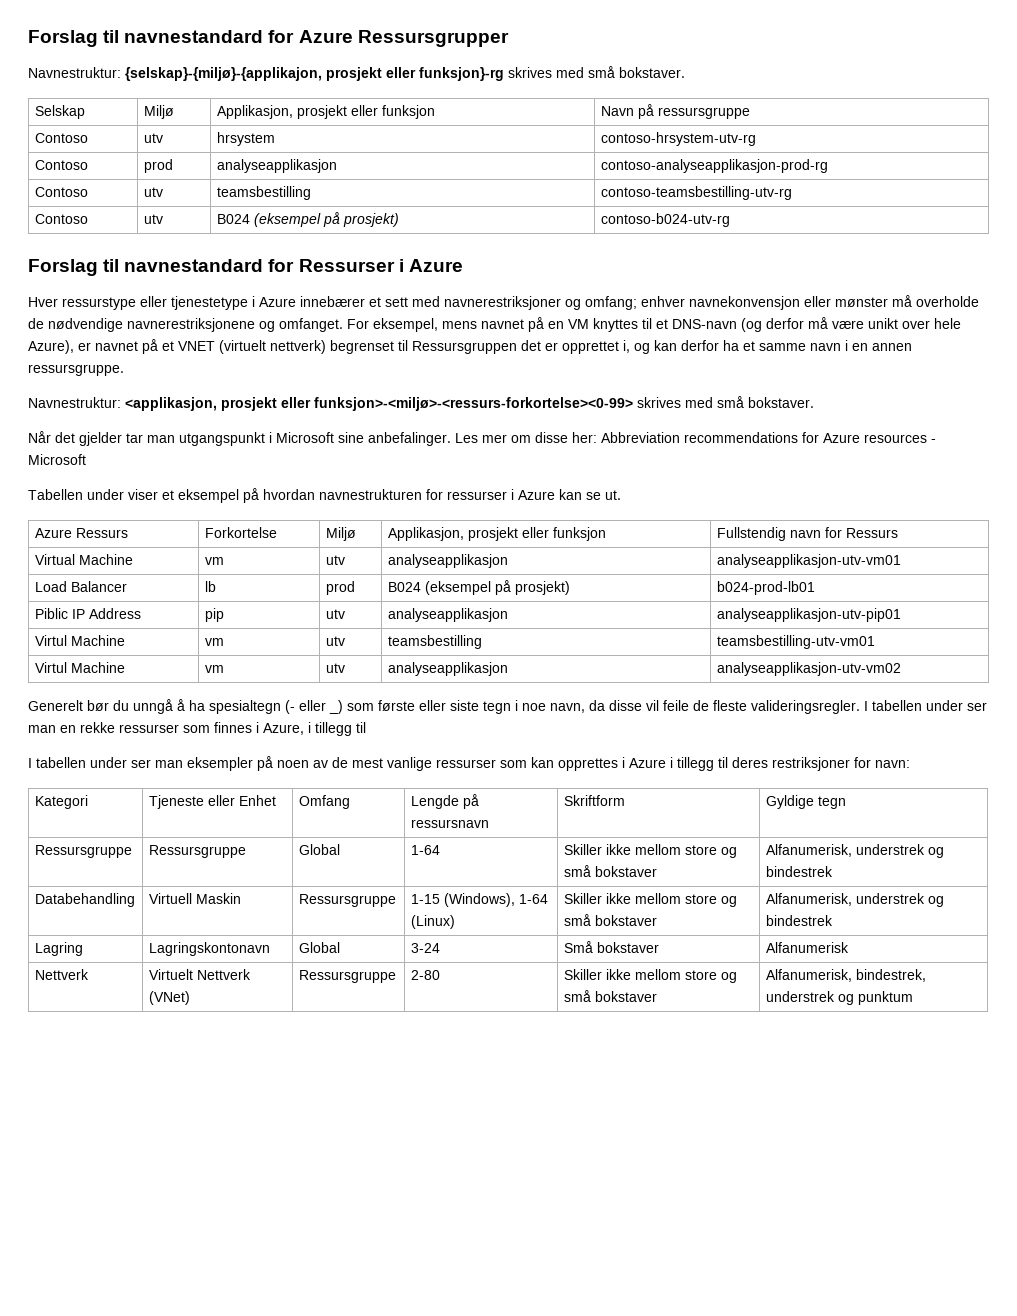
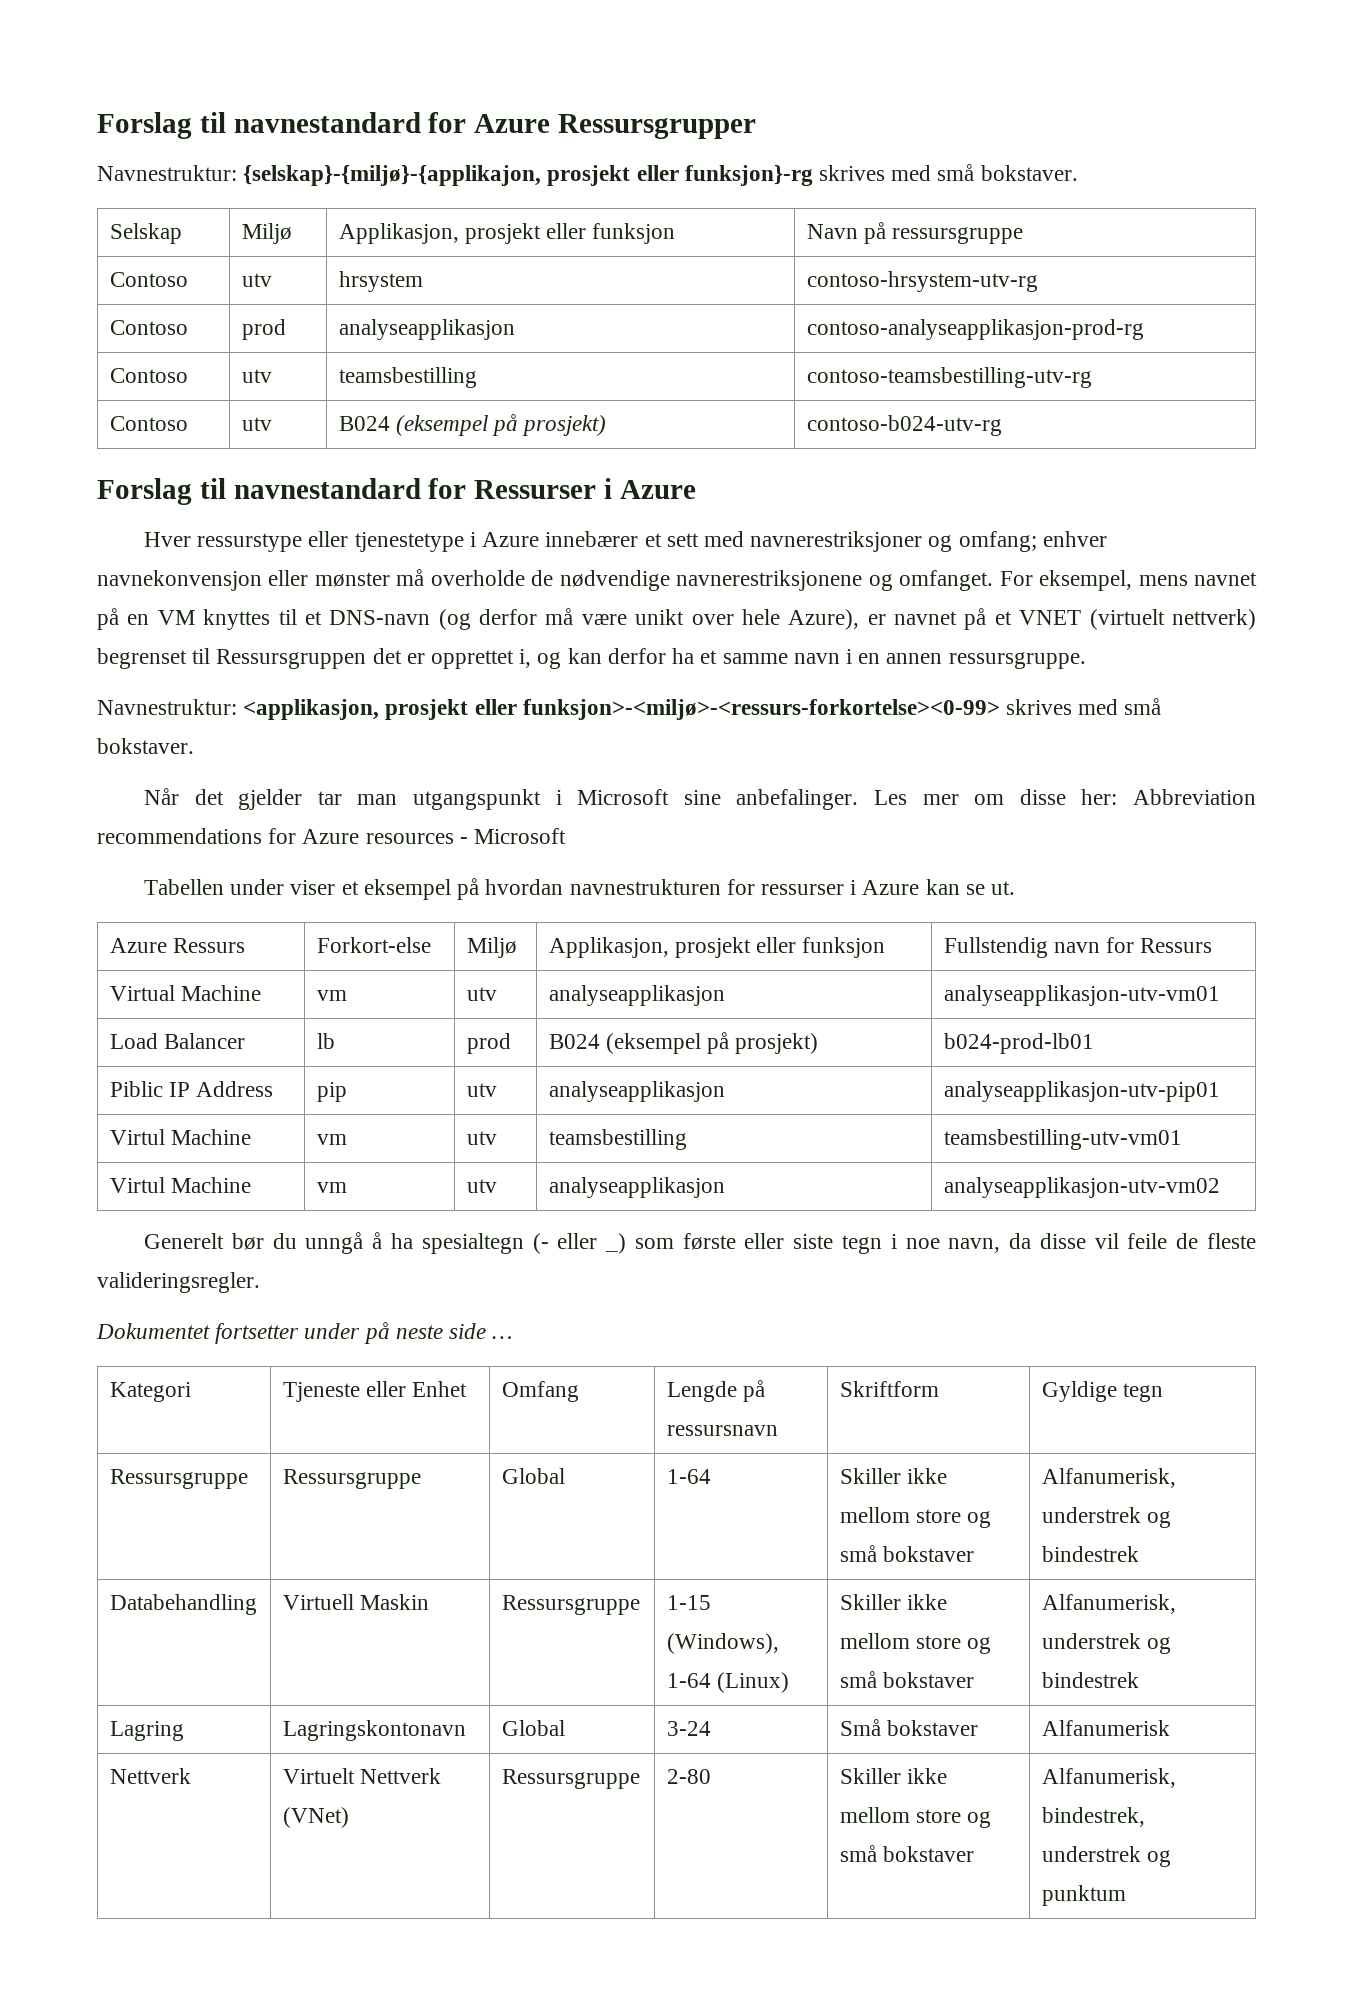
- Azure Ressurs | Forkortelse | Miljø | Applikasjon, prosjekt eller funksjon | Fullstendig navn for Ressurs
+ Azure Ressurs | Forkort-else | Miljø | Applikasjon, prosjekt eller funksjon | Fullstendig navn for Ressurs
- Generelt bør du unngå å ha spesialtegn (- eller _) som første eller siste tegn i noe navn, da disse vil feile de fleste valideringsregler. I tabellen under ser man en rekke ressurser som finnes i Azure, i tillegg til
- I tabellen under ser man eksempler på noen av de mest vanlige ressurser som kan opprettes i Azure i tillegg til deres restriksjoner for navn:
+ Generelt bør du unngå å ha spesialtegn (- eller _) som første eller siste tegn i noe navn, da disse vil feile de fleste valideringsregler.
+ Dokumentet fortsetter under på neste side …

